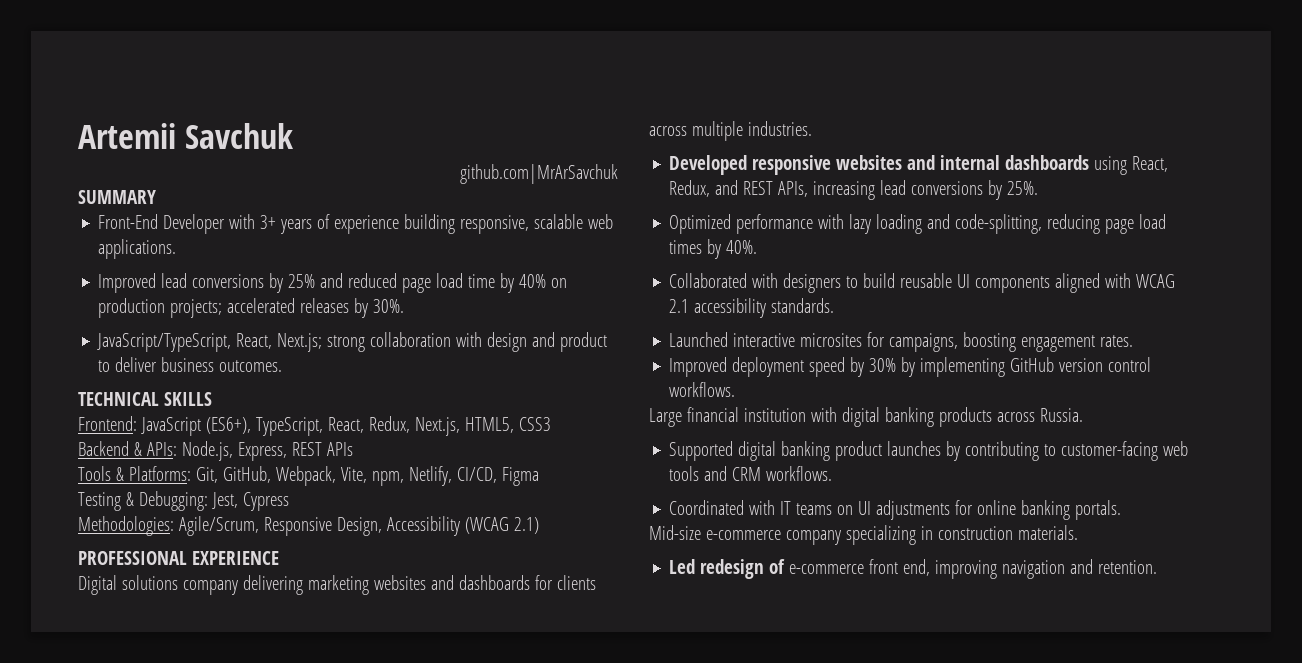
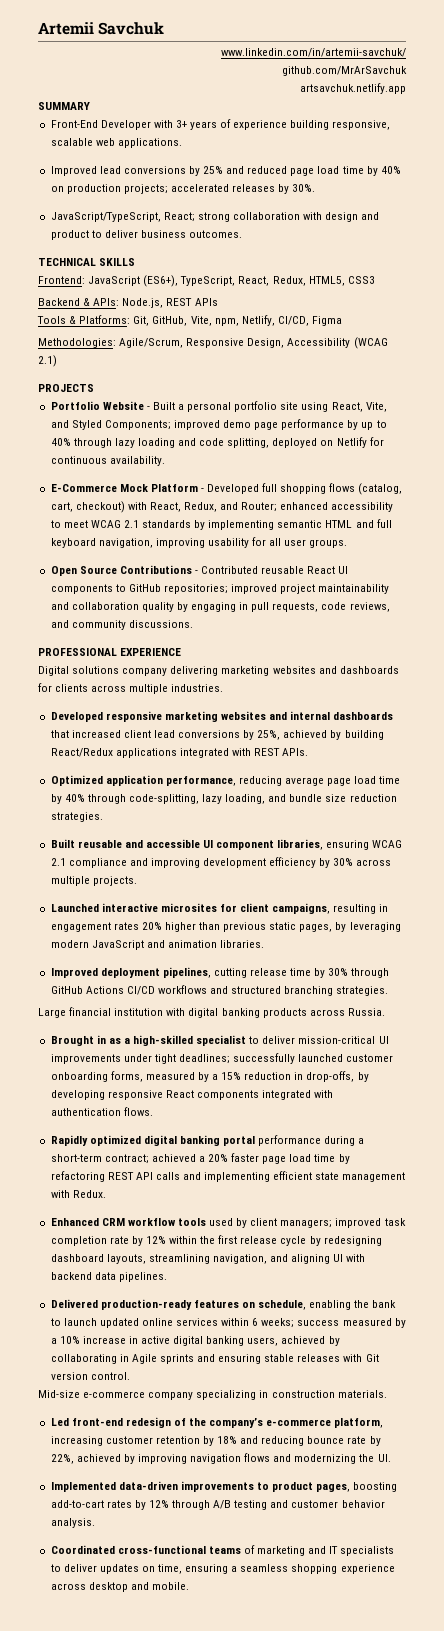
- github.com|MrArSavchuk
+ www.linkedin.com/in/artemii-savchuk/
+ github.com/MrArSavchuk
+ artsavchuk.netlify.app
- JavaScript/TypeScript, React, Next.js; strong collaboration with design and product to deliver business outcomes.
+ JavaScript/TypeScript, React; strong collaboration with design and product to deliver business outcomes.
- Frontend: JavaScript (ES6+), TypeScript, React, Redux, Next.js, HTML5, CSS3
+ Frontend: JavaScript (ES6+), TypeScript, React, Redux, HTML5, CSS3
- Backend & APIs: Node.js, Express, REST APIs
+ Backend & APIs: Node.js, REST APIs
- Tools & Platforms: Git, GitHub, Webpack, Vite, npm, Netlify, CI/CD, Figma
+ Tools & Platforms: Git, GitHub, Vite, npm, Netlify, CI/CD, Figma
- Testing & Debugging: Jest, Cypress
+ PROJECTS
+ Portfolio Website - Built a personal portfolio site using React, Vite, and Styled Components; improved demo page performance by up to 40% through lazy loading and code splitting, deployed on Netlify for continuous availability.
+ E-Commerce Mock Platform - Developed full shopping flows (catalog, cart, checkout) with React, Redux, and Router; enhanced accessibility to meet WCAG 2.1 standards by implementing semantic HTML and full keyboard navigation, improving usability for all user groups.
+ Open Source Contributions - Contributed reusable React UI components to GitHub repositories; improved project maintainability and collaboration quality by engaging in pull requests, code reviews, and community discussions.
- Developed responsive websites and internal dashboards using React, Redux, and REST APIs, increasing lead conversions by 25%.
- Optimized performance with lazy loading and code-splitting, reducing page load times by 40%.
- Collaborated with designers to build reusable UI components aligned with WCAG 2.1 accessibility standards.
- Launched interactive microsites for campaigns, boosting engagement rates.
- Improved deployment speed by 30% by implementing GitHub version control workflows.
+ Developed responsive marketing websites and internal dashboards that increased client lead conversions by 25%, achieved by building React/Redux applications integrated with REST APIs.
+ Optimized application performance, reducing average page load time by 40% through code-splitting, lazy loading, and bundle size reduction strategies.
+ Built reusable and accessible UI component libraries, ensuring WCAG 2.1 compliance and improving development efficiency by 30% across multiple projects.
+ Launched interactive microsites for client campaigns, resulting in engagement rates 20% higher than previous static pages, by leveraging modern JavaScript and animation libraries.
+ Improved deployment pipelines, cutting release time by 30% through GitHub Actions CI/CD workflows and structured branching strategies.
- Supported digital banking product launches by contributing to customer-facing web tools and CRM workflows.
- Coordinated with IT teams on UI adjustments for online banking portals.
+ Brought in as a high-skilled specialist to deliver mission-critical UI improvements under tight deadlines; successfully launched customer onboarding forms, measured by a 15% reduction in drop-offs, by developing responsive React components integrated with authentication flows.
+ Rapidly optimized digital banking portal performance during a short-term contract; achieved a 20% faster page load time by refactoring REST API calls and implementing efficient state management with Redux.
+ Enhanced CRM workflow tools used by client managers; improved task completion rate by 12% within the first release cycle by redesigning dashboard layouts, streamlining navigation, and aligning UI with backend data pipelines.
+ Delivered production-ready features on schedule, enabling the bank to launch updated online services within 6 weeks; success measured by a 10% increase in active digital banking users, achieved by collaborating in Agile sprints and ensuring stable releases with Git version control.
- Led redesign of e-commerce front end, improving navigation and retention.
+ Led front-end redesign of the company’s e-commerce platform, increasing customer retention by 18% and reducing bounce rate by 22%, achieved by improving navigation flows and modernizing the UI.
+ Implemented data-driven improvements to product pages, boosting add-to-cart rates by 12% through A/B testing and customer behavior analysis.
+ Coordinated cross-functional teams of marketing and IT specialists to deliver updates on time, ensuring a seamless shopping experience across desktop and mobile.

